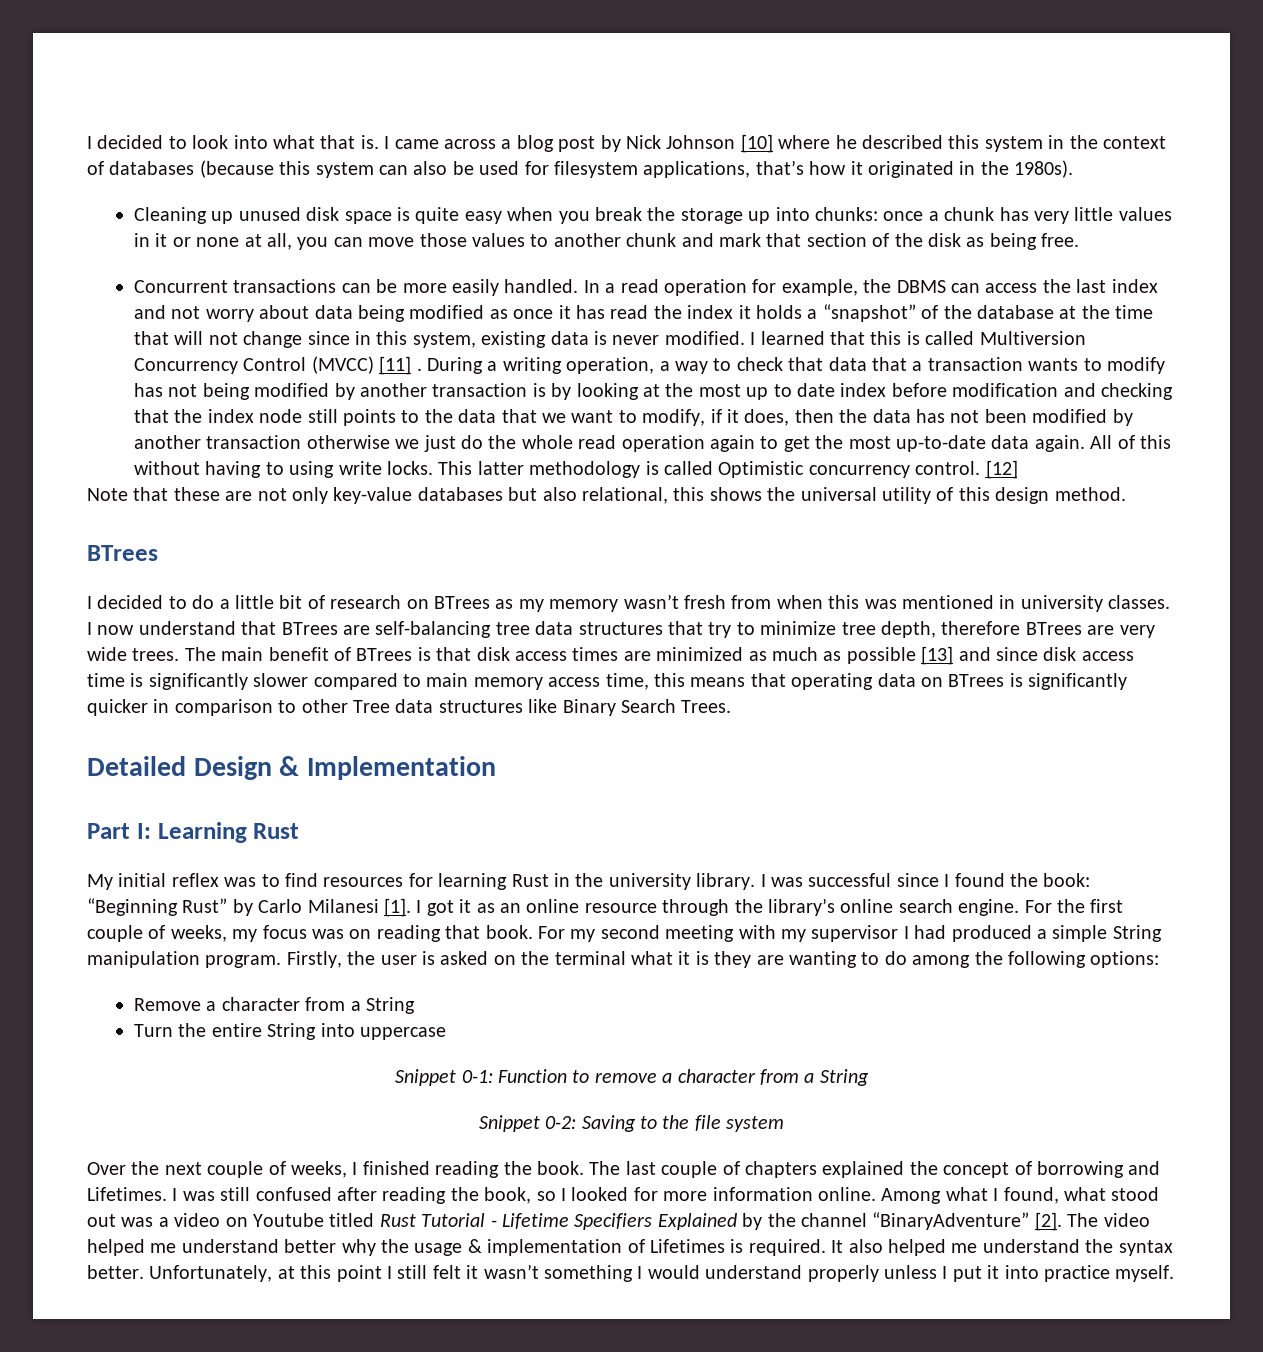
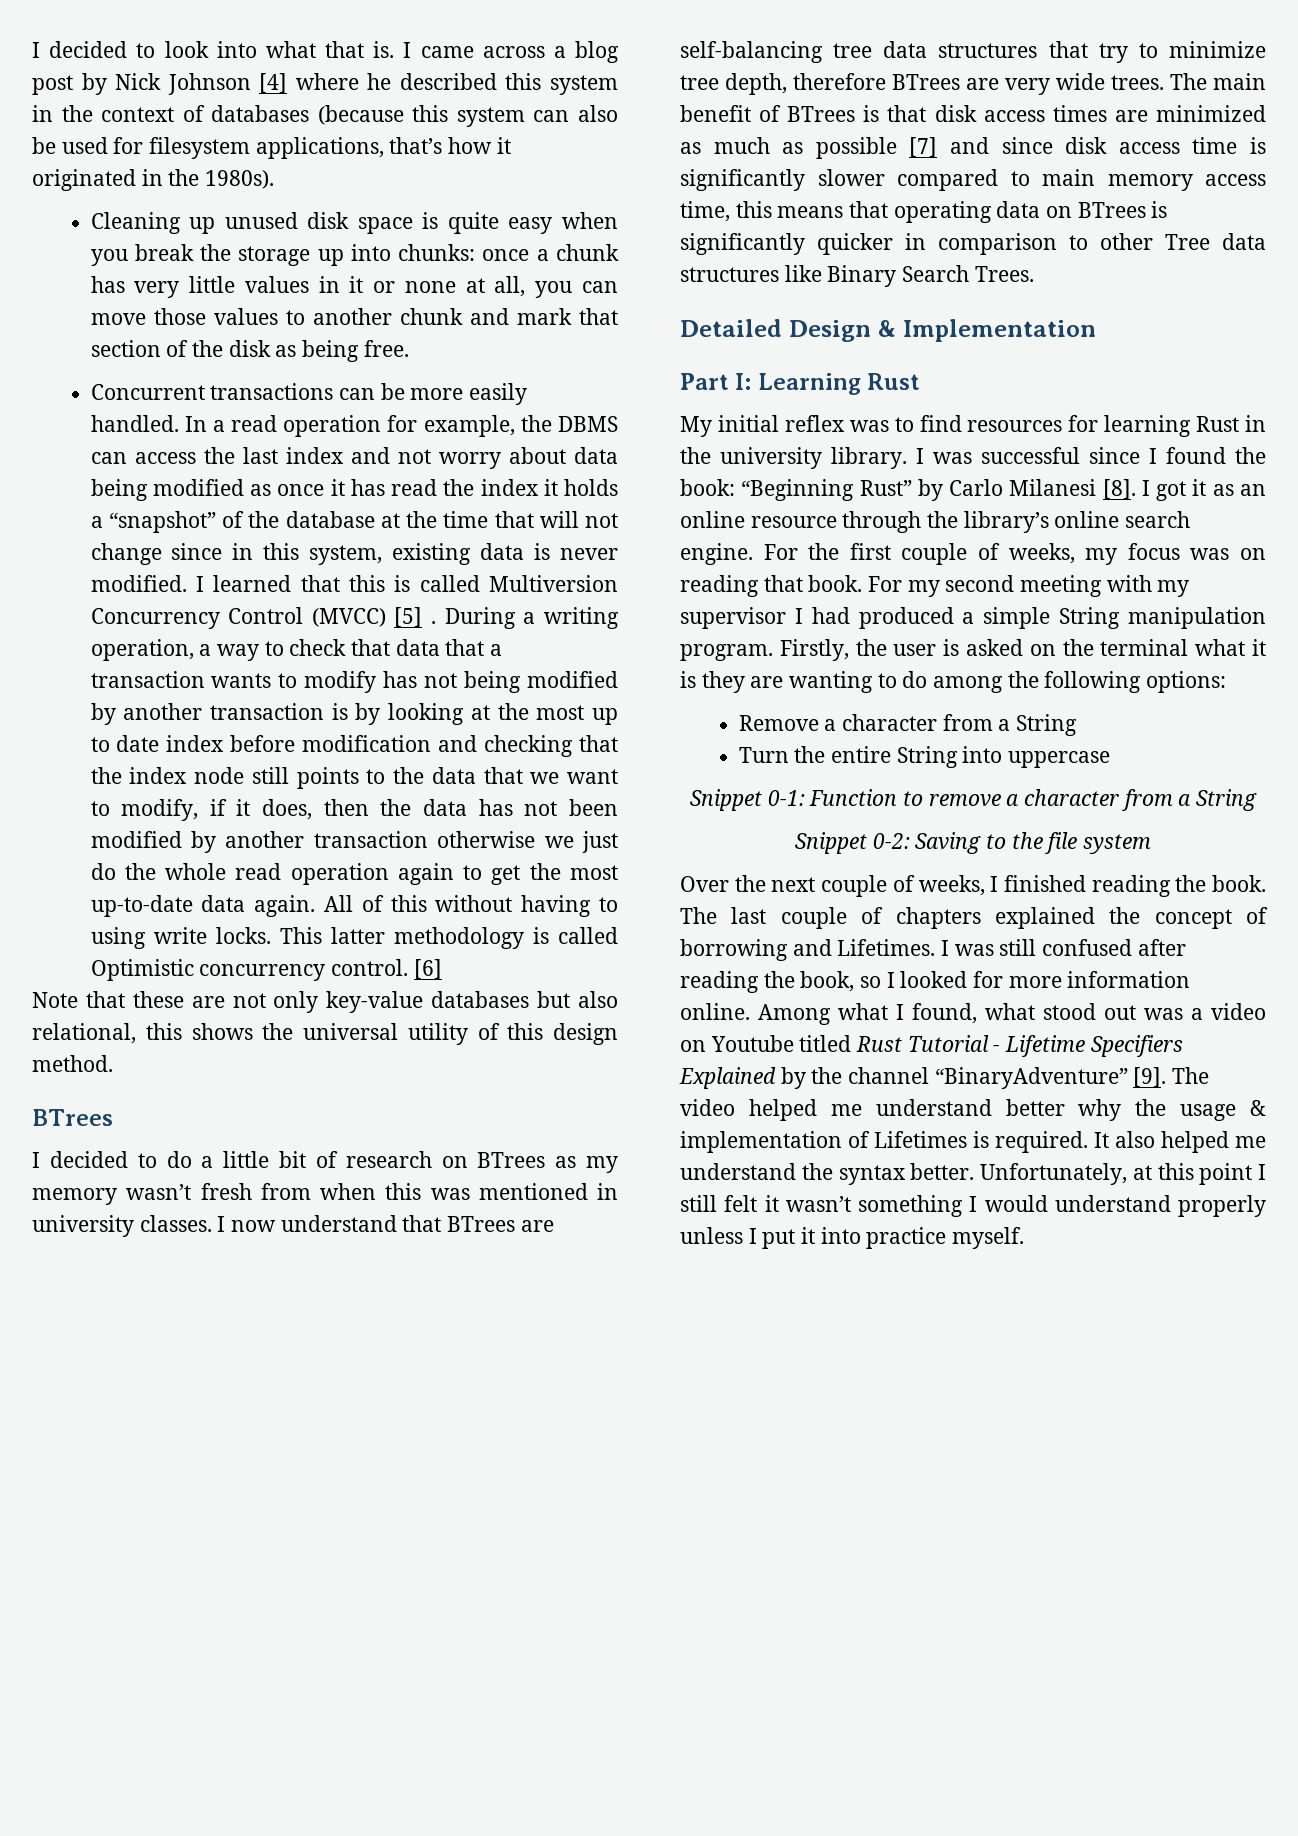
- I came across a blog post by Nick Johnson [10] where he described this system in the context of databases (because this system can also be used for filesystem applications, that’s how it originated in the 1980s).
+ I came across a blog post by Nick Johnson [4] where he described this system in the context of databases (because this system can also be used for filesystem applications, that’s how it originated in the 1980s).
- I learned that this is called Multiversion Concurrency Control (MVCC) [11] .
+ I learned that this is called Multiversion Concurrency Control (MVCC) [5] .
- [12]
+ [6]
- The main benefit of BTrees is that disk access times are minimized as much as possible [13] and since disk access time is significantly slower compared to main memory access time, this means that operating data on BTrees is significantly quicker in comparison to other Tree data structures like Binary Search Trees.
+ The main benefit of BTrees is that disk access times are minimized as much as possible [7] and since disk access time is significantly slower compared to main memory access time, this means that operating data on BTrees is significantly quicker in comparison to other Tree data structures like Binary Search Trees.
- I was successful since I found the book: “Beginning Rust” by Carlo Milanesi [1].
+ I was successful since I found the book: “Beginning Rust” by Carlo Milanesi [8].
- Among what I found, what stood out was a video on Youtube titled Rust Tutorial - Lifetime Specifiers Explained by the channel “BinaryAdventure” [2].
+ Among what I found, what stood out was a video on Youtube titled Rust Tutorial - Lifetime Specifiers Explained by the channel “BinaryAdventure” [9].

